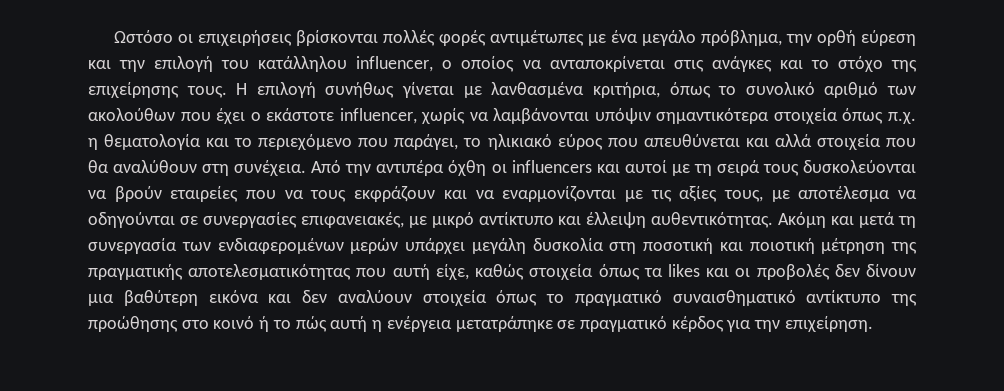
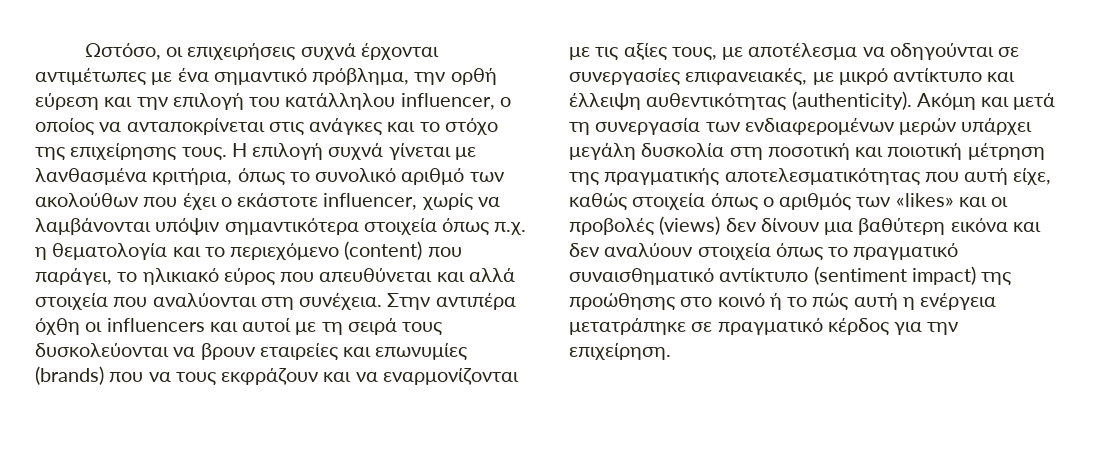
- Ωστόσο οι επιχειρήσεις βρίσκονται πολλές φορές αντιμέτωπες με ένα μεγάλο πρόβλημα, την ορθή εύρεση και την επιλογή του κατάλληλου influencer, ο οποίος να ανταποκρίνεται στις ανάγκες και το στόχο της επιχείρησης τους.
+ Ωστόσο, οι επιχειρήσεις συχνά έρχονται αντιμέτωπες με ένα σημαντικό πρόβλημα, την ορθή εύρεση και την επιλογή του κατάλληλου influencer, ο οποίος να ανταποκρίνεται στις ανάγκες και το στόχο της επιχείρησης τους.
- Η επιλογή συνήθως γίνεται με λανθασμένα κριτήρια, όπως το συνολικό αριθμό των ακολούθων που έχει ο εκάστοτε influencer, χωρίς να λαμβάνονται υπόψιν σημαντικότερα στοιχεία όπως π.χ. η θεματολογία και το περιεχόμενο που παράγει, το ηλικιακό εύρος που απευθύνεται και αλλά στοιχεία που θα αναλύθουν στη συνέχεια. Από την αντιπέρα όχθη οι influencers και αυτοί με τη σειρά τους δυσκολεύονται να βρούν εταιρείες που να τους εκφράζουν και να εναρμονίζονται με τις αξίες τους, με αποτέλεσμα να οδηγούνται σε συνεργασίες επιφανειακές, με μικρό αντίκτυπο και έλλειψη αυθεντικότητας.
+ Η επιλογή συχνά γίνεται με λανθασμένα κριτήρια, όπως το συνολικό αριθμό των ακολούθων που έχει ο εκάστοτε influencer, χωρίς να λαμβάνονται υπόψιν σημαντικότερα στοιχεία όπως π.χ. η θεματολογία και το περιεχόμενο (content) που παράγει, το ηλικιακό εύρος που απευθύνεται και αλλά στοιχεία που αναλύονται στη συνέχεια. Στην αντιπέρα όχθη οι influencers και αυτοί με τη σειρά τους δυσκολεύονται να βρουν εταιρείες και επωνυμίες (brands) που να τους εκφράζουν και να εναρμονίζονται με τις αξίες τους, με αποτέλεσμα να οδηγούνται σε συνεργασίες επιφανειακές, με μικρό αντίκτυπο και έλλειψη αυθεντικότητας (authenticity).
- Ακόμη και μετά τη συνεργασία των ενδιαφερομένων μερών υπάρχει μεγάλη δυσκολία στη ποσοτική και ποιοτική μέτρηση της πραγματικής αποτελεσματικότητας που αυτή είχε, καθώς στοιχεία όπως τα likes και οι προβολές δεν δίνουν μια βαθύτερη εικόνα και δεν αναλύουν στοιχεία όπως το πραγματικό συναισθηματικό αντίκτυπο της προώθησης στο κοινό ή το πώς αυτή η ενέργεια μετατράπηκε σε πραγματικό κέρδος για την επιχείρηση.
+ Ακόμη και μετά τη συνεργασία των ενδιαφερομένων μερών υπάρχει μεγάλη δυσκολία στη ποσοτική και ποιοτική μέτρηση της πραγματικής αποτελεσματικότητας που αυτή είχε, καθώς στοιχεία όπως ο αριθμός των «likes» και οι προβολές (views) δεν δίνουν μια βαθύτερη εικόνα και δεν αναλύουν στοιχεία όπως το πραγματικό συναισθηματικό αντίκτυπο (sentiment impact) της προώθησης στο κοινό ή το πώς αυτή η ενέργεια μετατράπηκε σε πραγματικό κέρδος για την επιχείρηση.

